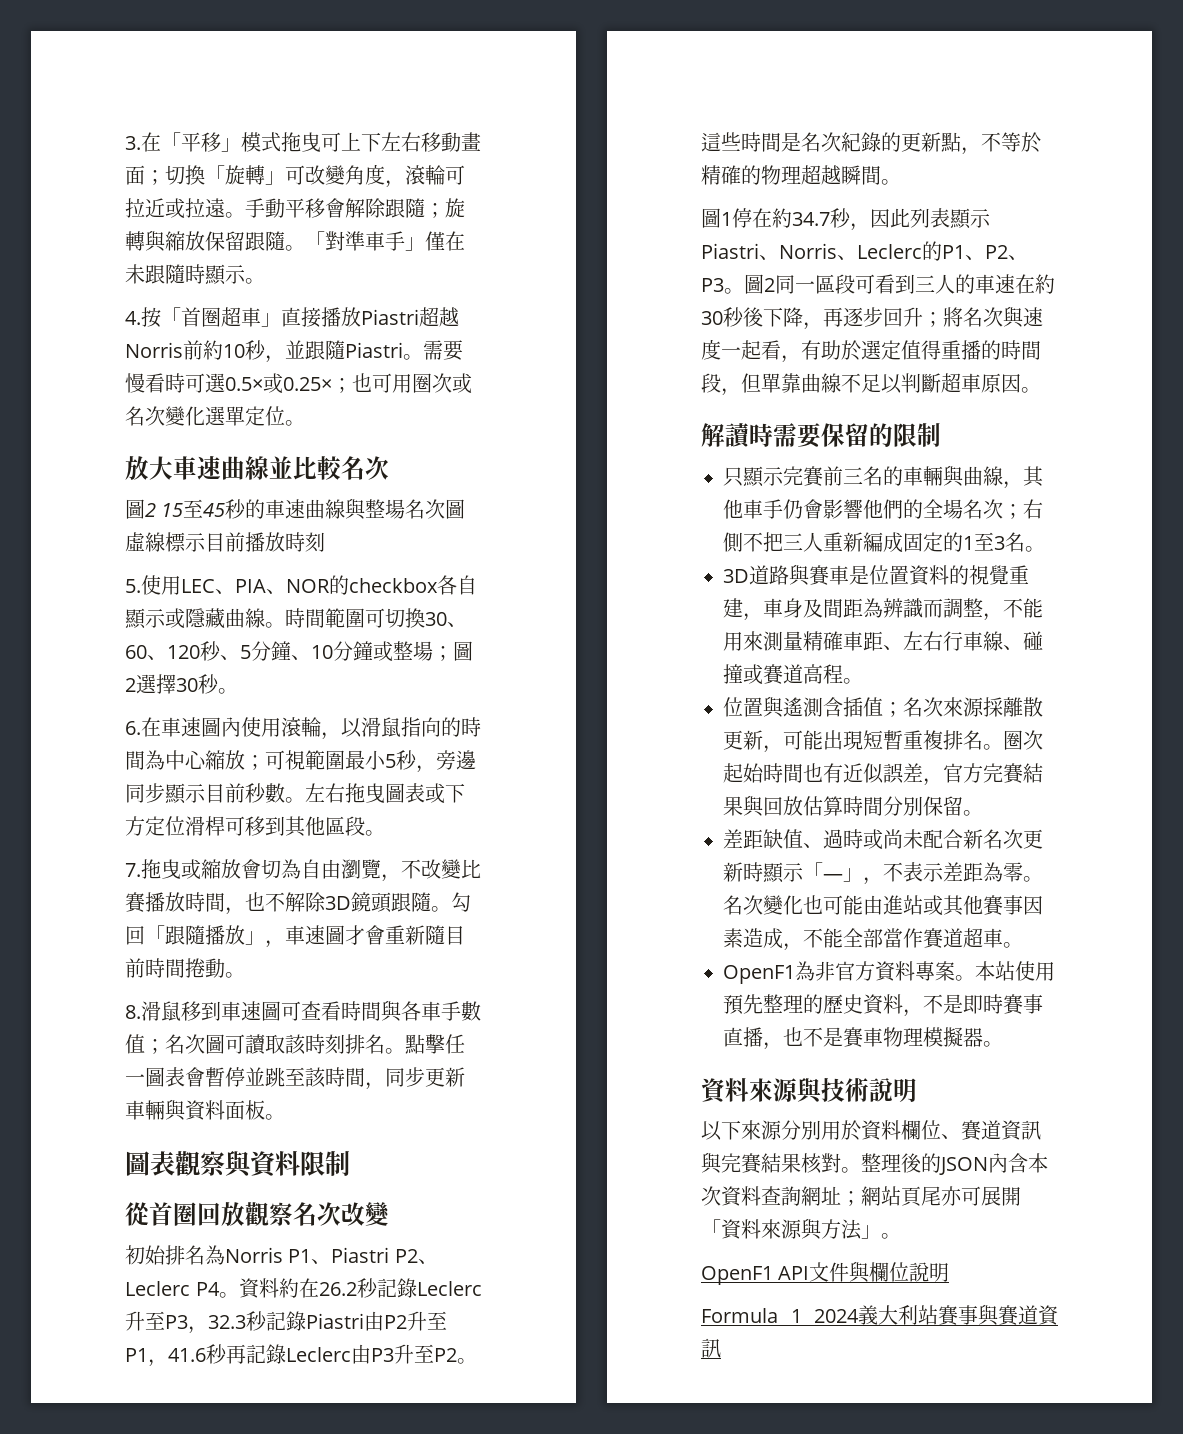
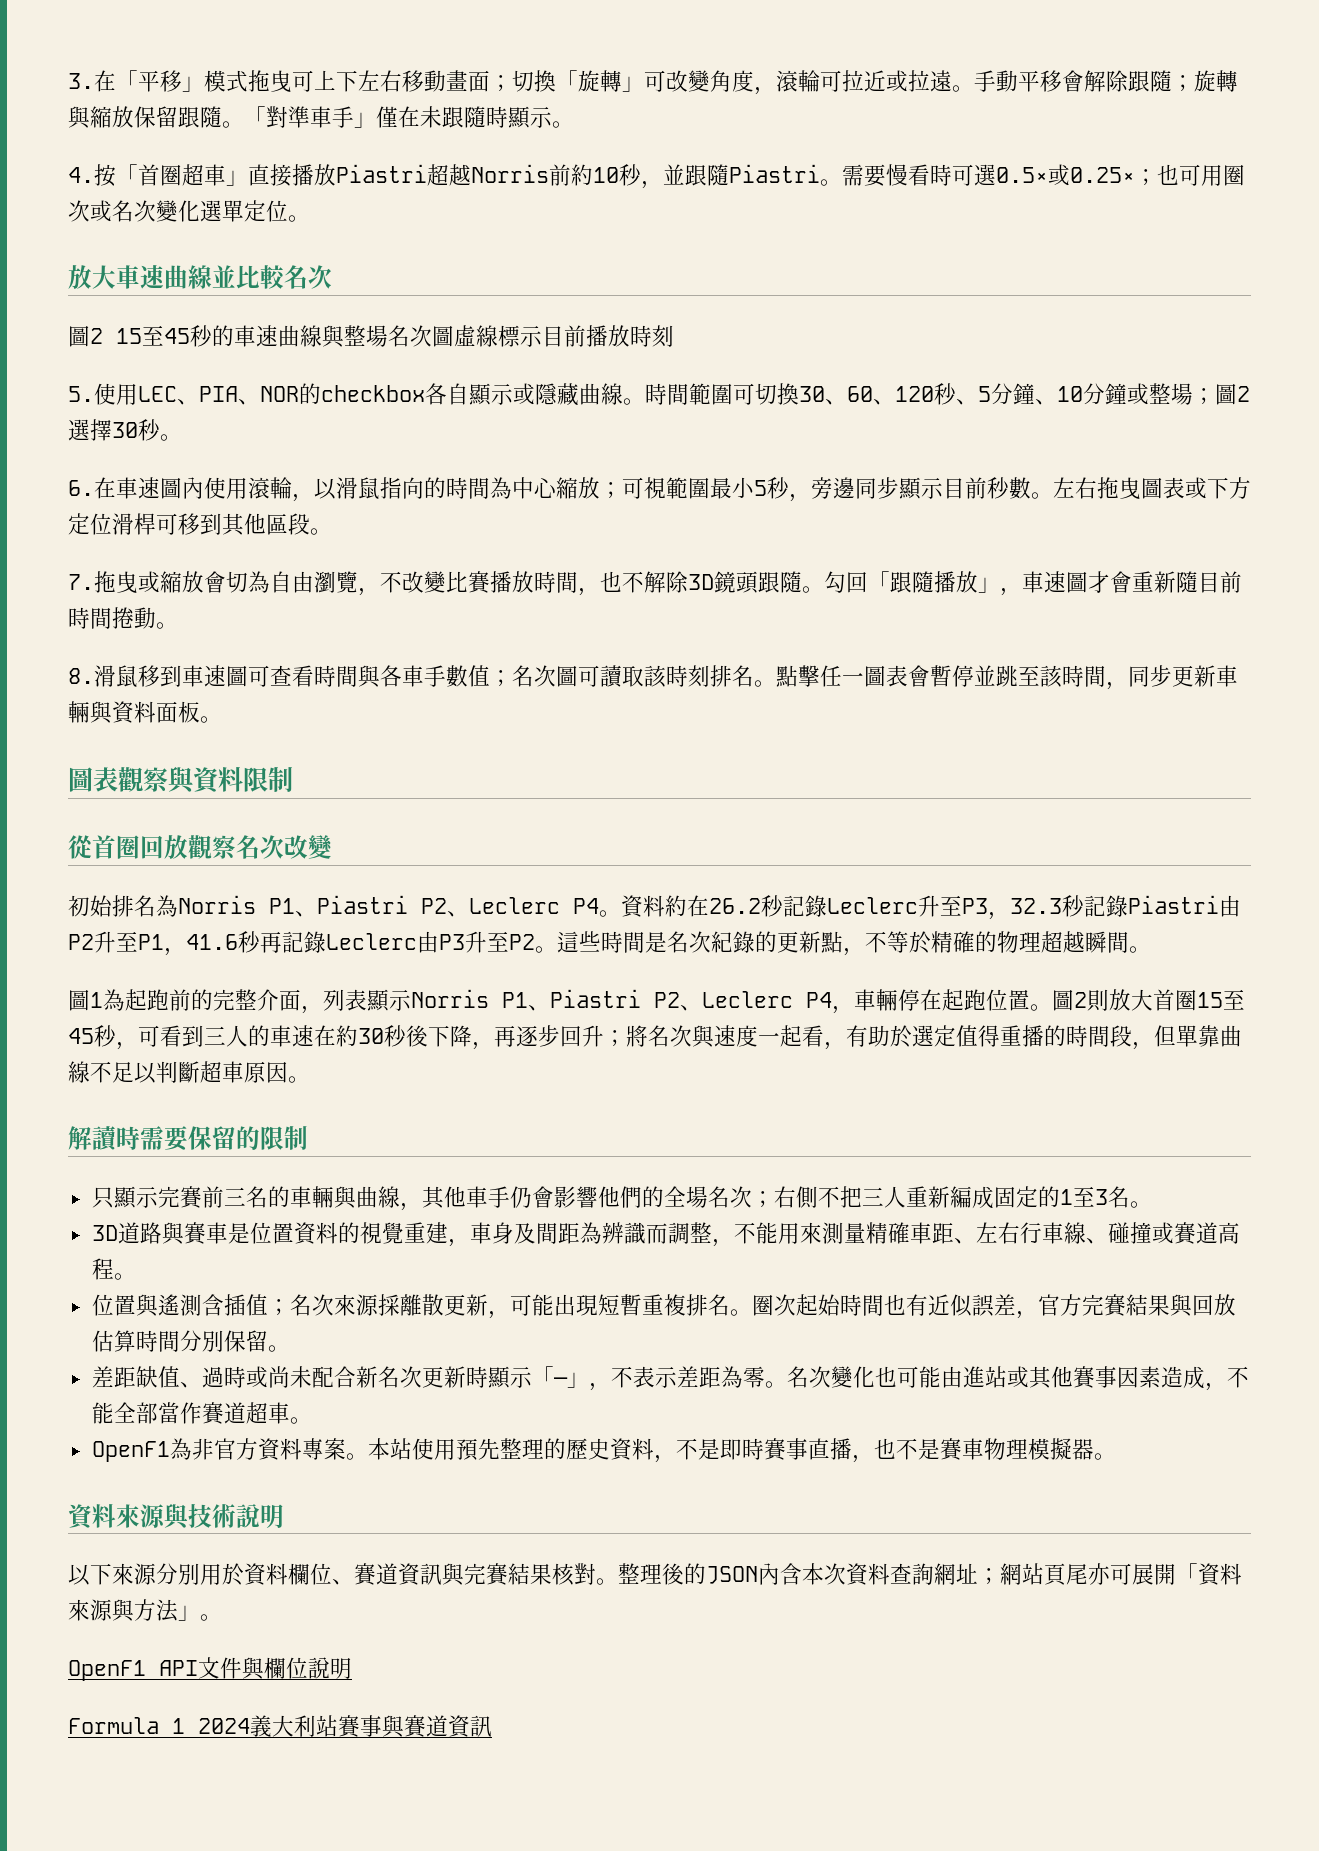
- 圖1停在約34.7秒，因此列表顯示Piastri、Norris、Leclerc的P1、P2、P3。圖2同一區段可看到三人的車速在約30秒後下降，再逐步回升；將名次與速度一起看，有助於選定值得重播的時間段，但單靠曲線不足以判斷超車原因。
+ 圖1為起跑前的完整介面，列表顯示Norris P1、Piastri P2、Leclerc P4，車輛停在起跑位置。圖2則放大首圈15至45秒，可看到三人的車速在約30秒後下降，再逐步回升；將名次與速度一起看，有助於選定值得重播的時間段，但單靠曲線不足以判斷超車原因。

